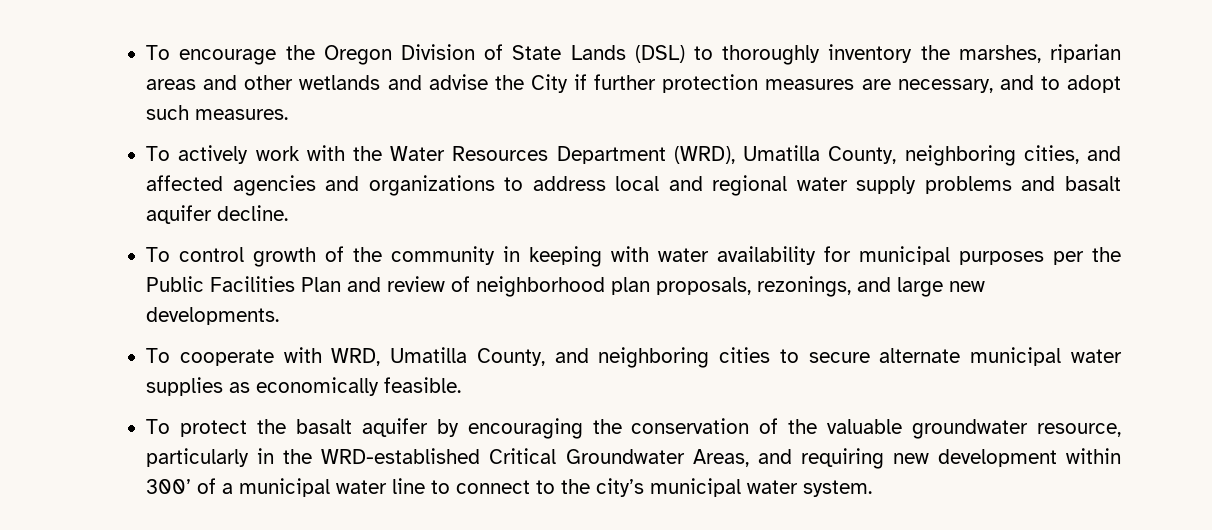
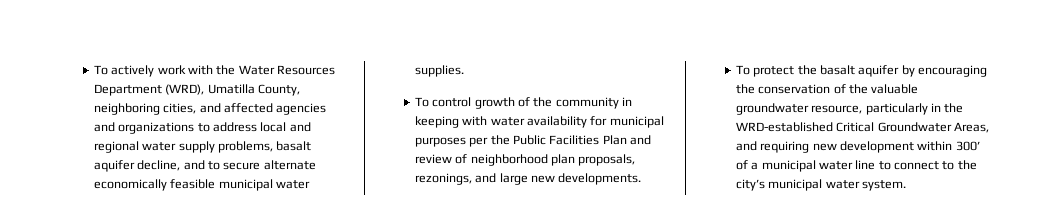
- To encourage the Oregon Division of State Lands (DSL) to thoroughly inventory the marshes, riparian areas and other wetlands and advise the City if further protection measures are necessary, and to adopt such measures.
- To actively work with the Water Resources Department (WRD), Umatilla County, neighboring cities, and affected agencies and organizations to address local and regional water supply problems and basalt aquifer decline.
+ To actively work with the Water Resources Department (WRD), Umatilla County, neighboring cities, and affected agencies and organizations to address local and regional water supply problems, basalt aquifer decline, and to secure alternate economically feasible municipal water supplies.
- To cooperate with WRD, Umatilla County, and neighboring cities to secure alternate municipal water supplies as economically feasible.

